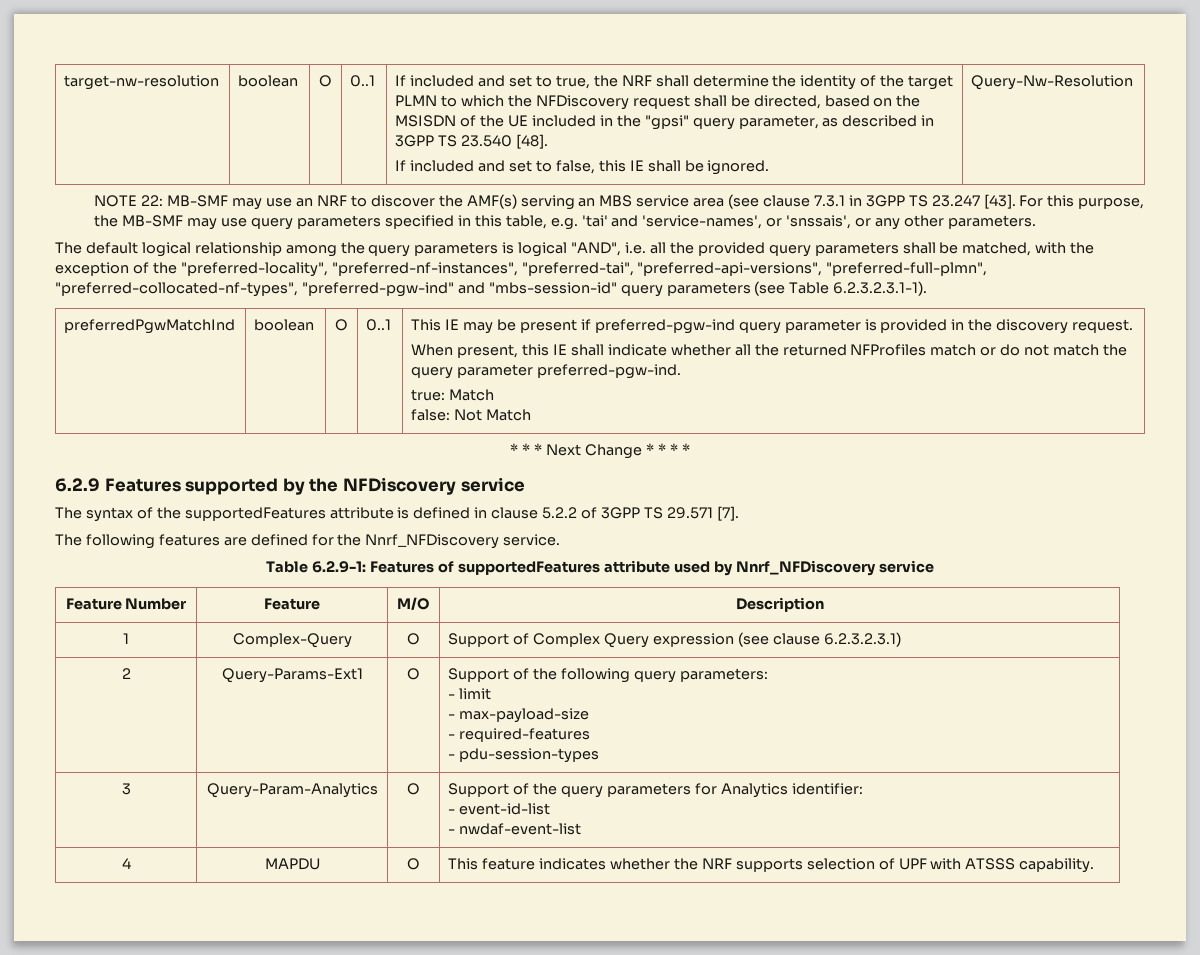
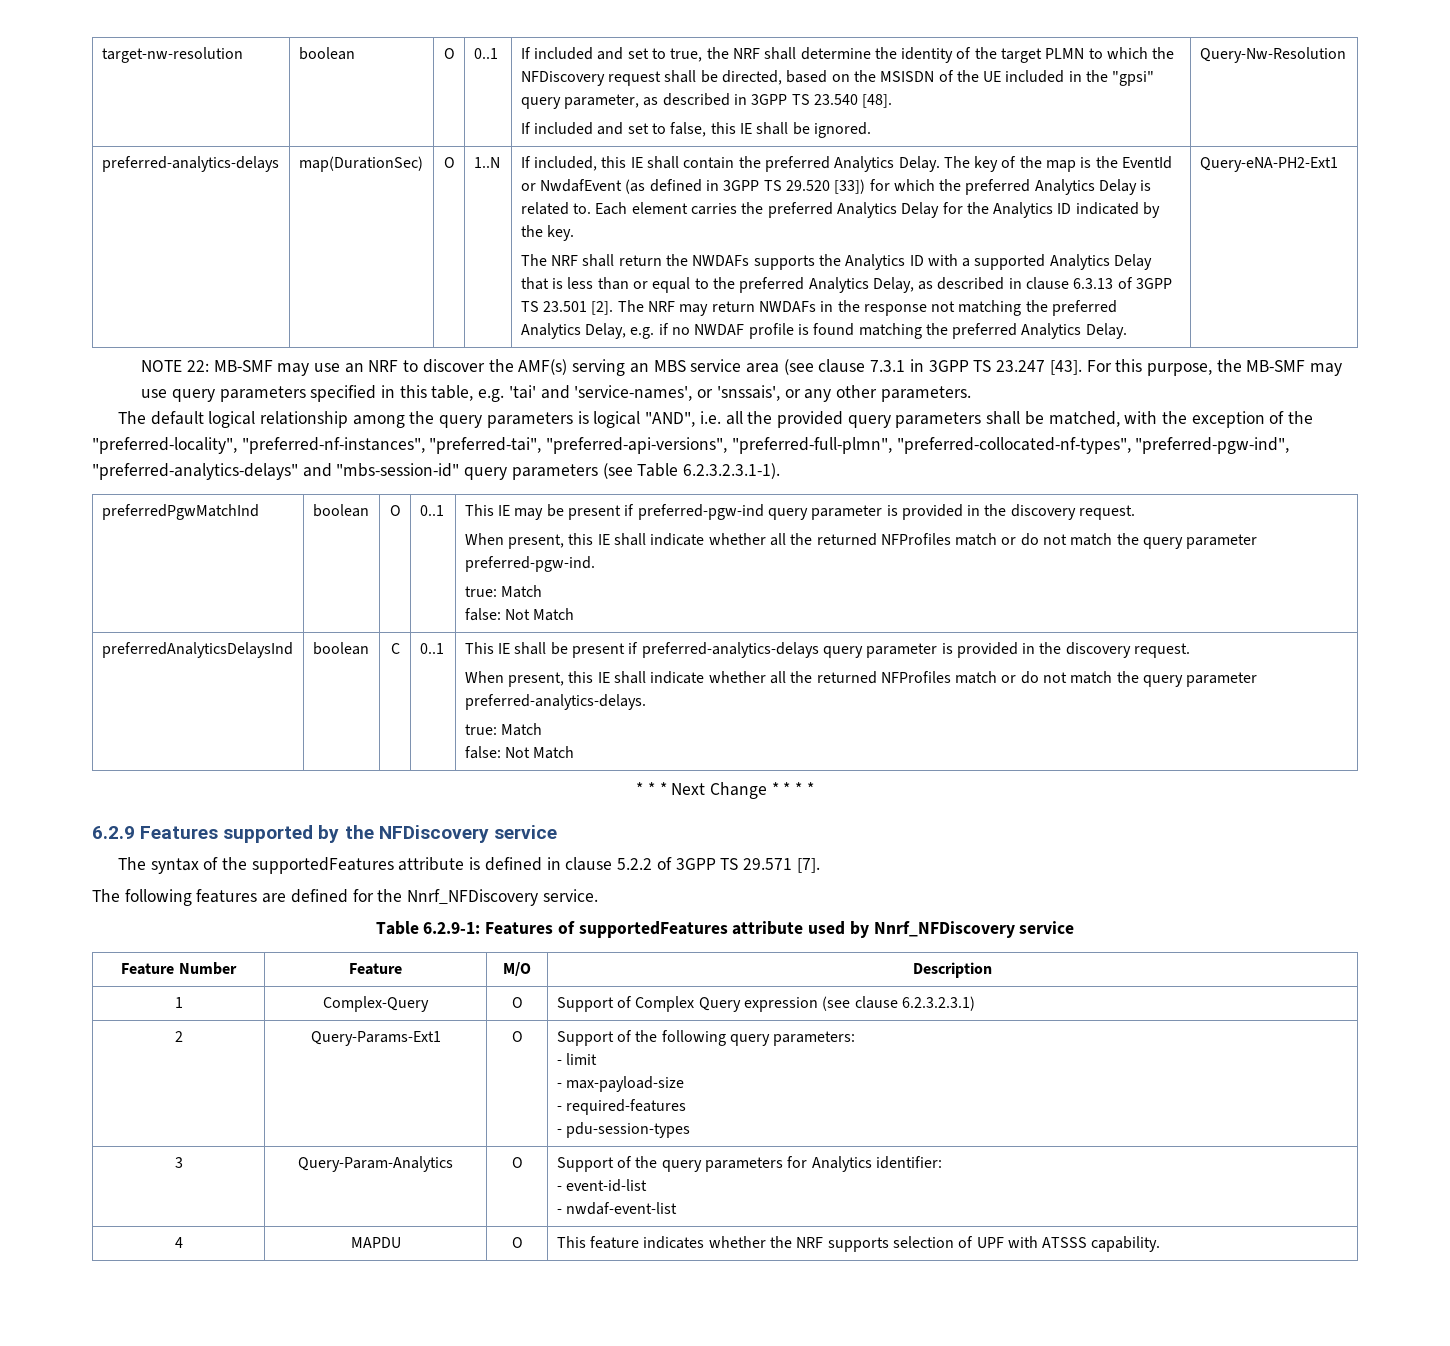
+ preferred-analytics-delays | map(DurationSec) | O | 1..N | If included, this IE shall contain the preferred Analytics Delay. The key of the map is the EventId or NwdafEvent (as defined in 3GPP TS 29.520 [33]) for which the preferred Analytics Delay is related to. Each element carries the preferred Analytics Delay for the Analytics ID indicated by the key.
+ The NRF shall return the NWDAFs supports the Analytics ID with a supported Analytics Delay that is less than or equal to the preferred Analytics Delay, as described in clause 6.3.13 of 3GPP TS 23.501 [2]. The NRF may return NWDAFs in the response not matching the preferred Analytics Delay, e.g. if no NWDAF profile is found matching the preferred Analytics Delay. | Query-eNA-PH2-Ext1
- The default logical relationship among the query parameters is logical "AND", i.e. all the provided query parameters shall be matched, with the exception of the "preferred-locality", "preferred-nf-instances", "preferred-tai", "preferred-api-versions", "preferred-full-plmn", "preferred-collocated-nf-types", "preferred-pgw-ind" and "mbs-session-id" query parameters (see Table 6.2.3.2.3.1-1).
+ The default logical relationship among the query parameters is logical "AND", i.e. all the provided query parameters shall be matched, with the exception of the "preferred-locality", "preferred-nf-instances", "preferred-tai", "preferred-api-versions", "preferred-full-plmn", "preferred-collocated-nf-types", "preferred-pgw-ind", "preferred-analytics-delays" and "mbs-session-id" query parameters (see Table 6.2.3.2.3.1-1).
+ preferredAnalyticsDelaysInd | boolean | C | 0..1 | This IE shall be present if preferred-analytics-delays query parameter is provided in the discovery request.
+ When present, this IE shall indicate whether all the returned NFProfiles match or do not match the query parameter preferred-analytics-delays.
+ true: Match
+ false: Not Match

